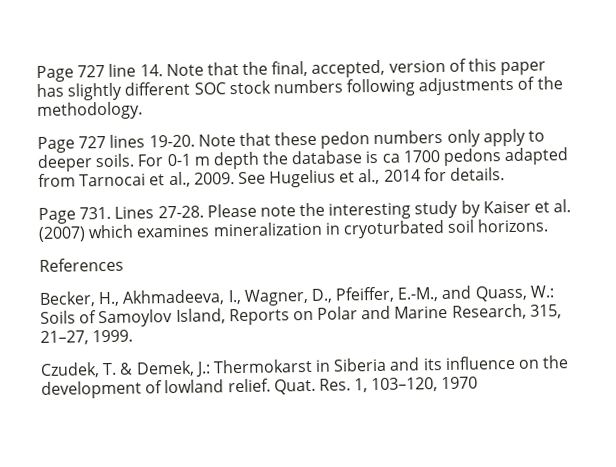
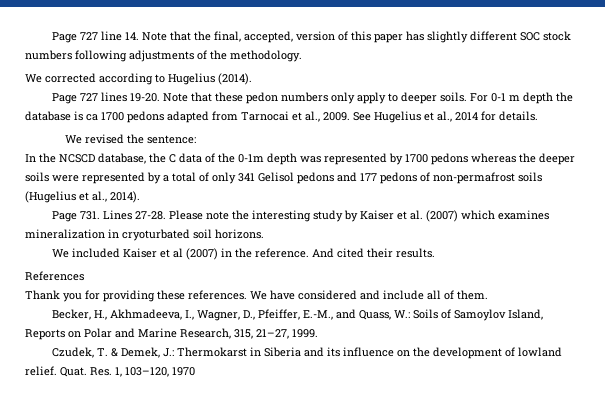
+ We corrected according to Hugelius (2014).
+ We revised the sentence:
+ In the NCSCD database, the C data of the 0-1m depth was represented by 1700 pedons whereas the deeper soils were represented by a total of only 341 Gelisol pedons and 177 pedons of non-permafrost soils (Hugelius et al., 2014).
+ We included Kaiser et al (2007) in the reference. And cited their results.
  References
+ Thank you for providing these references. We have considered and include all of them.

